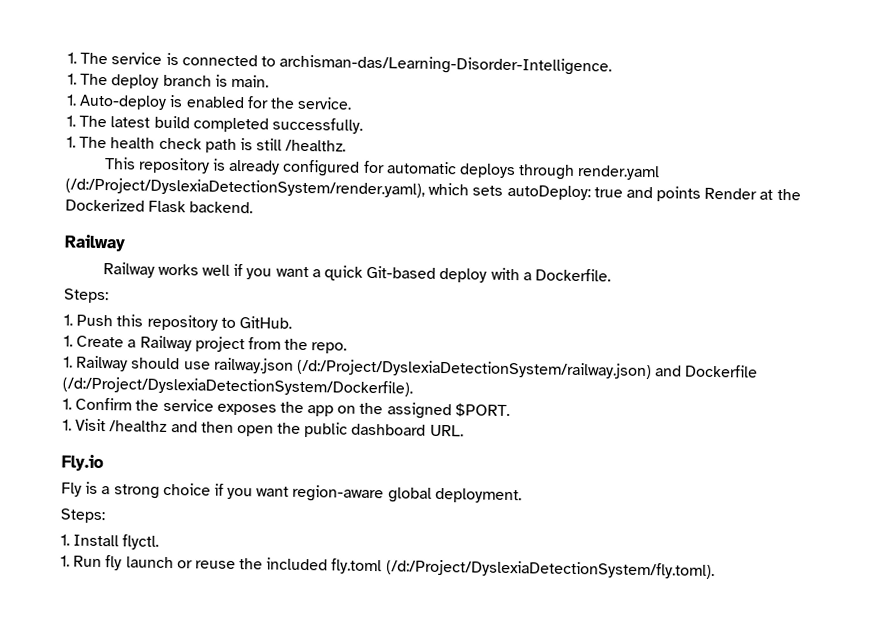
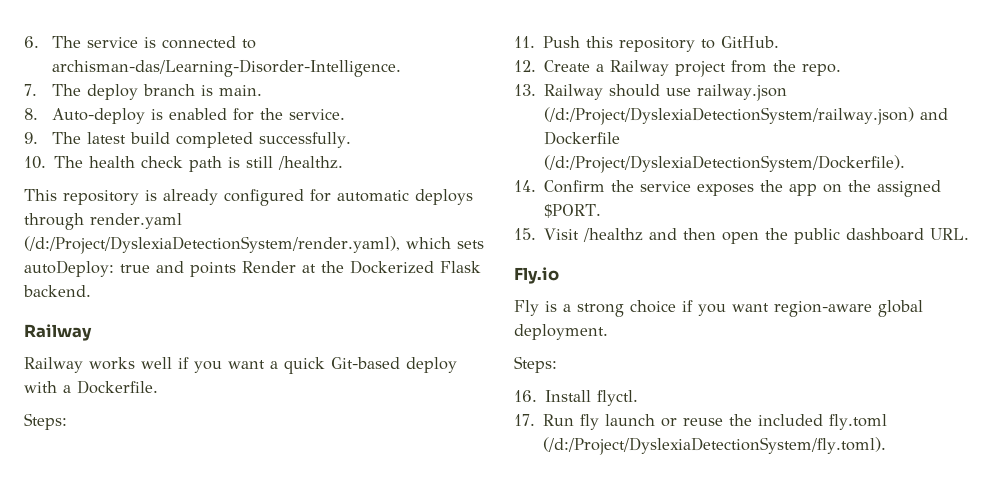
- 1. The service is connected to archisman-das/Learning-Disorder-Intelligence.
+ 6. The service is connected to archisman-das/Learning-Disorder-Intelligence.
- 1. The deploy branch is main.
+ 7. The deploy branch is main.
- 1. Auto-deploy is enabled for the service.
+ 8. Auto-deploy is enabled for the service.
- 1. The latest build completed successfully.
+ 9. The latest build completed successfully.
- 1. The health check path is still /healthz.
+ 10. The health check path is still /healthz.
- 1. Push this repository to GitHub.
+ 11. Push this repository to GitHub.
- 1. Create a Railway project from the repo.
+ 12. Create a Railway project from the repo.
- 1. Railway should use railway.json (/d:/Project/DyslexiaDetectionSystem/railway.json) and Dockerfile (/d:/Project/DyslexiaDetectionSystem/Dockerfile).
+ 13. Railway should use railway.json (/d:/Project/DyslexiaDetectionSystem/railway.json) and Dockerfile (/d:/Project/DyslexiaDetectionSystem/Dockerfile).
- 1. Confirm the service exposes the app on the assigned $PORT.
+ 14. Confirm the service exposes the app on the assigned $PORT.
- 1. Visit /healthz and then open the public dashboard URL.
+ 15. Visit /healthz and then open the public dashboard URL.
- 1. Install flyctl.
+ 16. Install flyctl.
- 1. Run fly launch or reuse the included fly.toml (/d:/Project/DyslexiaDetectionSystem/fly.toml).
+ 17. Run fly launch or reuse the included fly.toml (/d:/Project/DyslexiaDetectionSystem/fly.toml).

